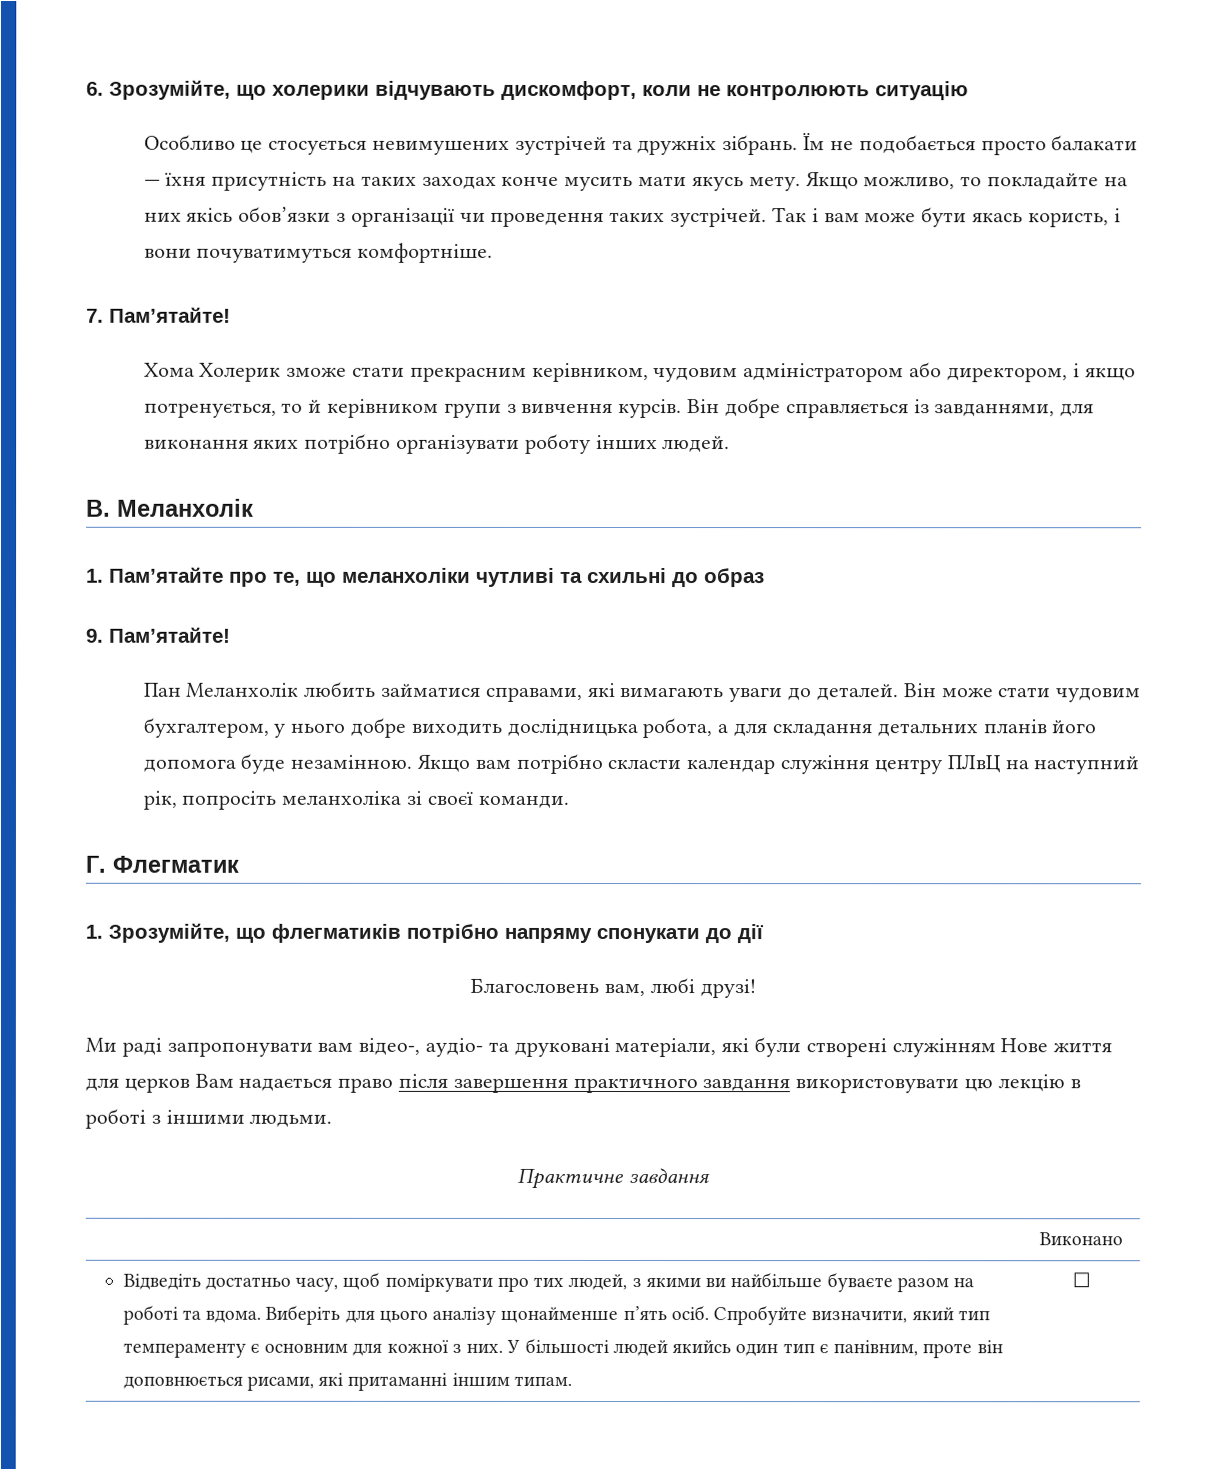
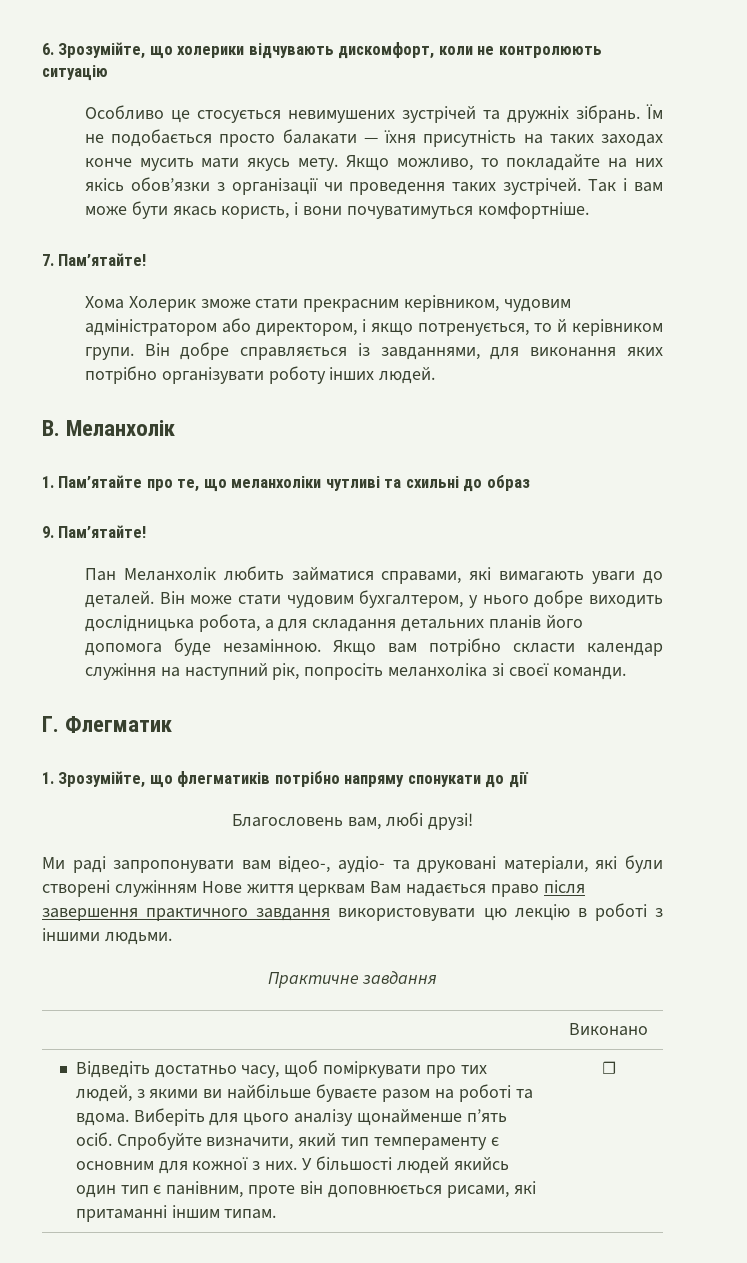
- Хома Холерик зможе стати прекрасним керівником, чудовим адміністратором або директором, і якщо потренується, то й керівником групи з вивчення курсів.
+ Хома Холерик зможе стати прекрасним керівником, чудовим адміністратором або директором, і якщо потренується, то й керівником групи.
- Якщо вам потрібно скласти календар служіння центру ПЛвЦ на наступний рік, попросіть меланхоліка зі своєї команди.
+ Якщо вам потрібно скласти календар служіння на наступний рік, попросіть меланхоліка зі своєї команди.
- Ми раді запропонувати вам відео-, аудіо- та друковані матеріали, які були створені служінням Нове життя для церков Вам надається право після завершення практичного завдання використовувати цю лекцію в роботі з іншими людьми.
+ Ми раді запропонувати вам відео-, аудіо- та друковані матеріали, які були створені служінням Нове життя церквам Вам надається право після завершення практичного завдання використовувати цю лекцію в роботі з іншими людьми.

